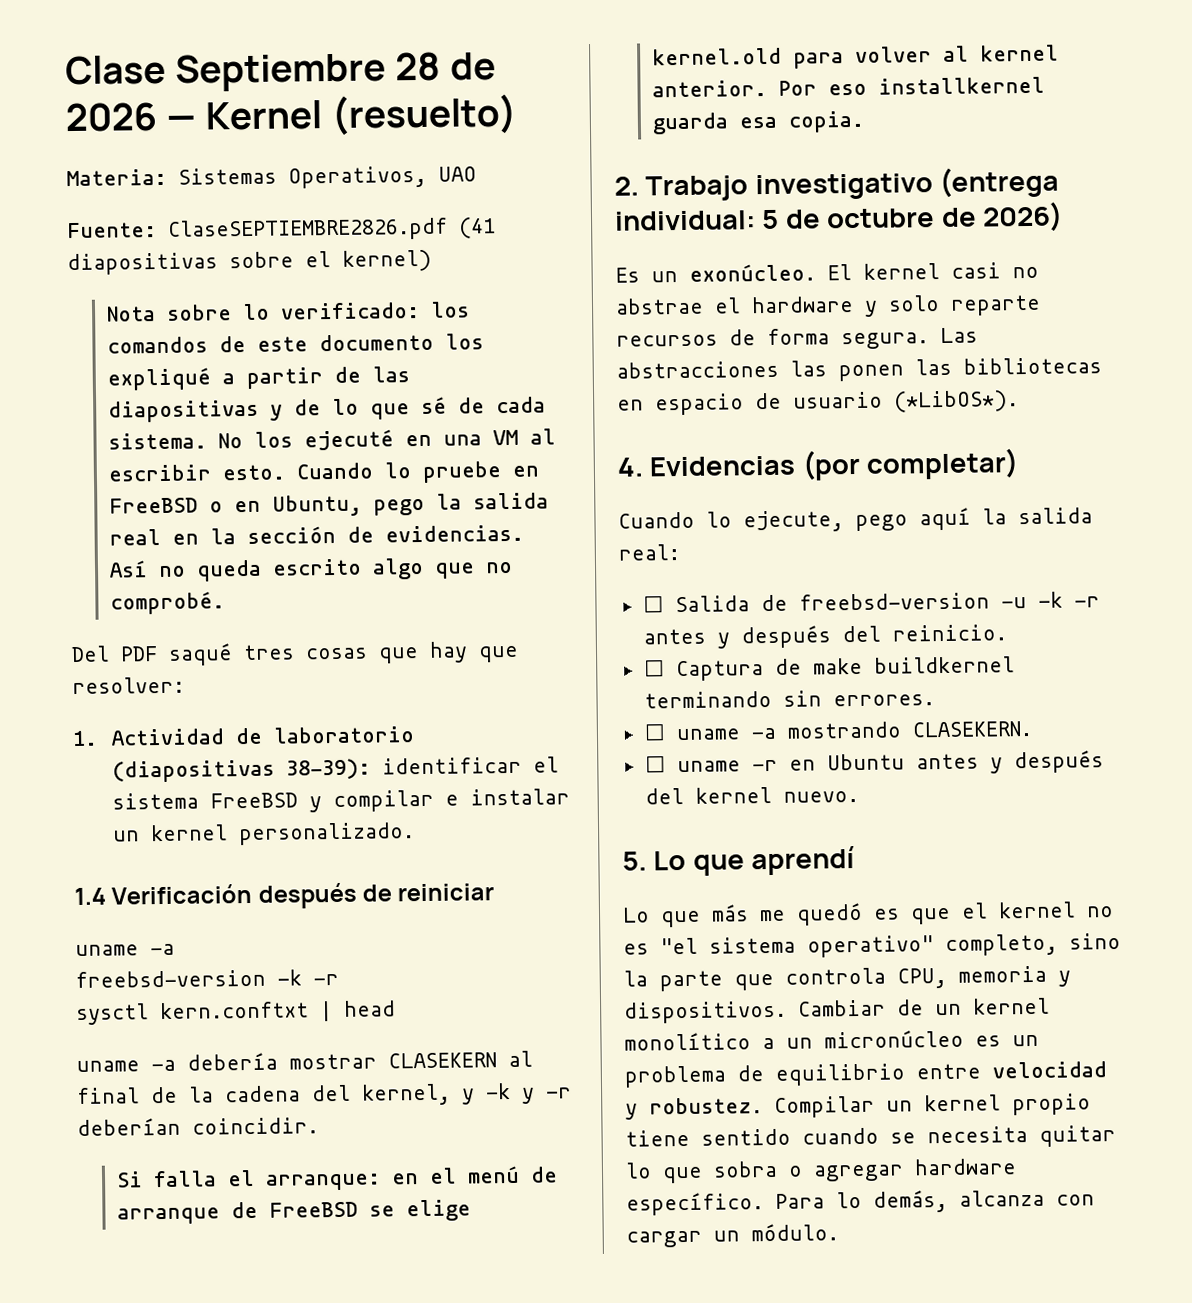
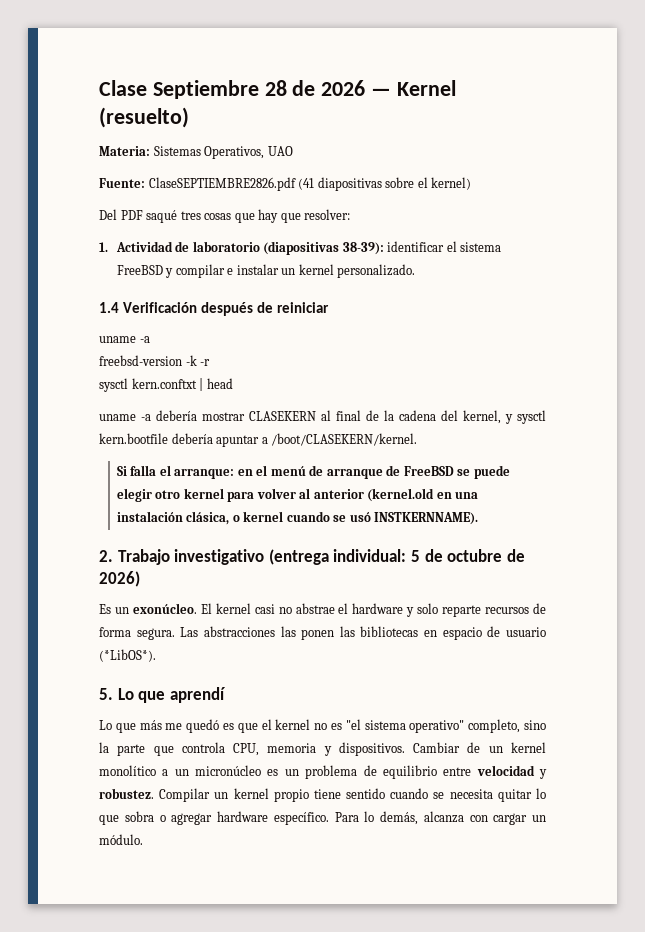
- Nota sobre lo verificado: los comandos de este documento los expliqué a partir de las diapositivas y de lo que sé de cada sistema. No los ejecuté en una VM al escribir esto. Cuando lo pruebe en FreeBSD o en Ubuntu, pego la salida real en la sección de evidencias. Así no queda escrito algo que no comprobé.
- uname -a debería mostrar CLASEKERN al final de la cadena del kernel, y -k y -r deberían coincidir.
+ uname -a debería mostrar CLASEKERN al final de la cadena del kernel, y sysctl kern.bootfile debería apuntar a /boot/CLASEKERN/kernel.
- Si falla el arranque: en el menú de arranque de FreeBSD se elige kernel.old para volver al kernel anterior. Por eso installkernel guarda esa copia.
+ Si falla el arranque: en el menú de arranque de FreeBSD se puede elegir otro kernel para volver al anterior (kernel.old en una instalación clásica, o kernel cuando se usó INSTKERNNAME).
- 4. Evidencias (por completar)
- Cuando lo ejecute, pego aquí la salida real:
- ☐ Salida de freebsd-version -u -k -r antes y después del reinicio.
- ☐ Captura de make buildkernel terminando sin errores.
- ☐ uname -a mostrando CLASEKERN.
- ☐ uname -r en Ubuntu antes y después del kernel nuevo.

